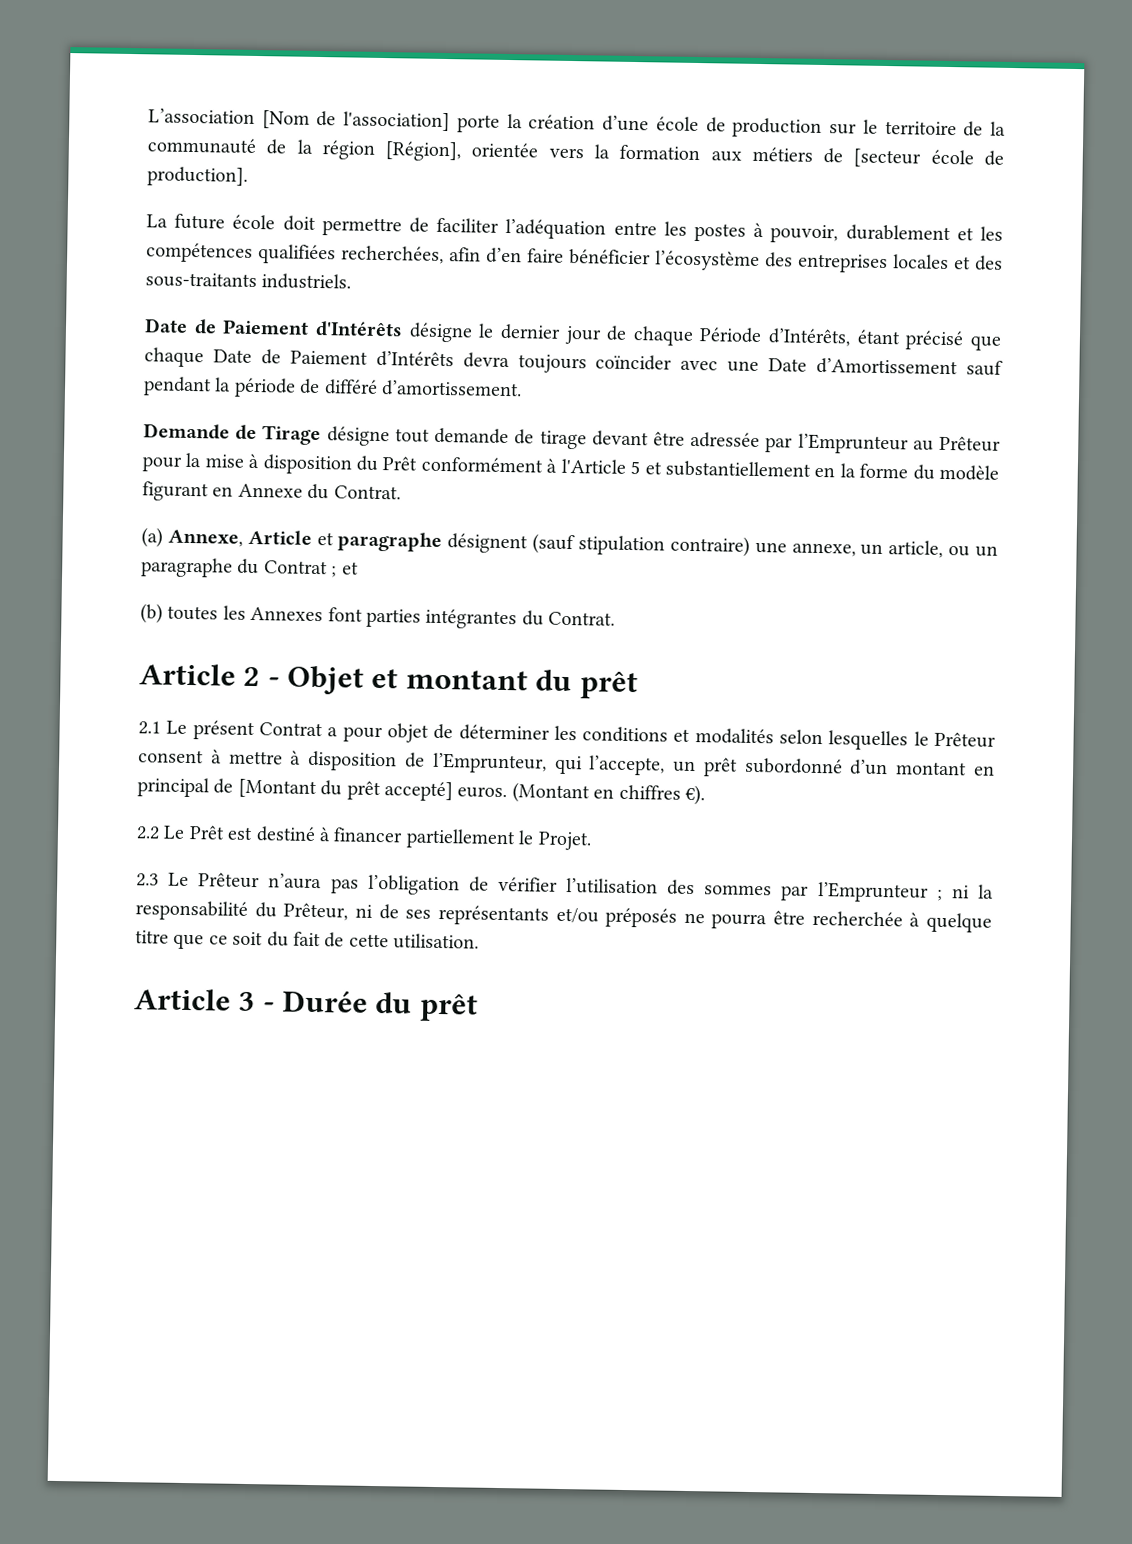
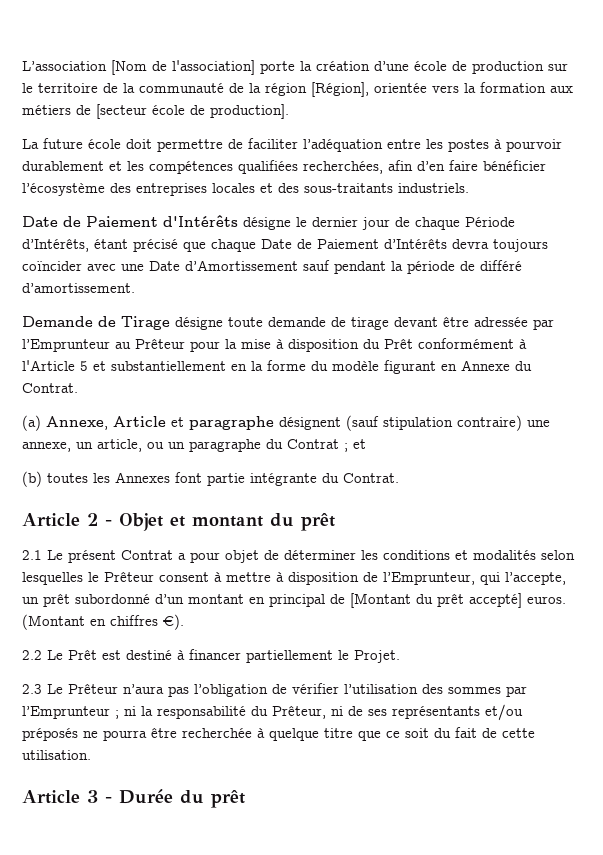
- La future école doit permettre de faciliter l’adéquation entre les postes à pouvoir, durablement et les compétences qualifiées recherchées, afin d’en faire bénéficier l’écosystème des entreprises locales et des sous-traitants industriels.
+ La future école doit permettre de faciliter l’adéquation entre les postes à pourvoir durablement et les compétences qualifiées recherchées, afin d’en faire bénéficier l’écosystème des entreprises locales et des sous-traitants industriels.
- Demande de Tirage désigne tout demande de tirage devant être adressée par l’Emprunteur au Prêteur pour la mise à disposition du Prêt conformément à l'Article 5 et substantiellement en la forme du modèle figurant en Annexe du Contrat.
+ Demande de Tirage désigne toute demande de tirage devant être adressée par l’Emprunteur au Prêteur pour la mise à disposition du Prêt conformément à l'Article 5 et substantiellement en la forme du modèle figurant en Annexe du Contrat.
- (b) toutes les Annexes font parties intégrantes du Contrat.
+ (b) toutes les Annexes font partie intégrante du Contrat.

